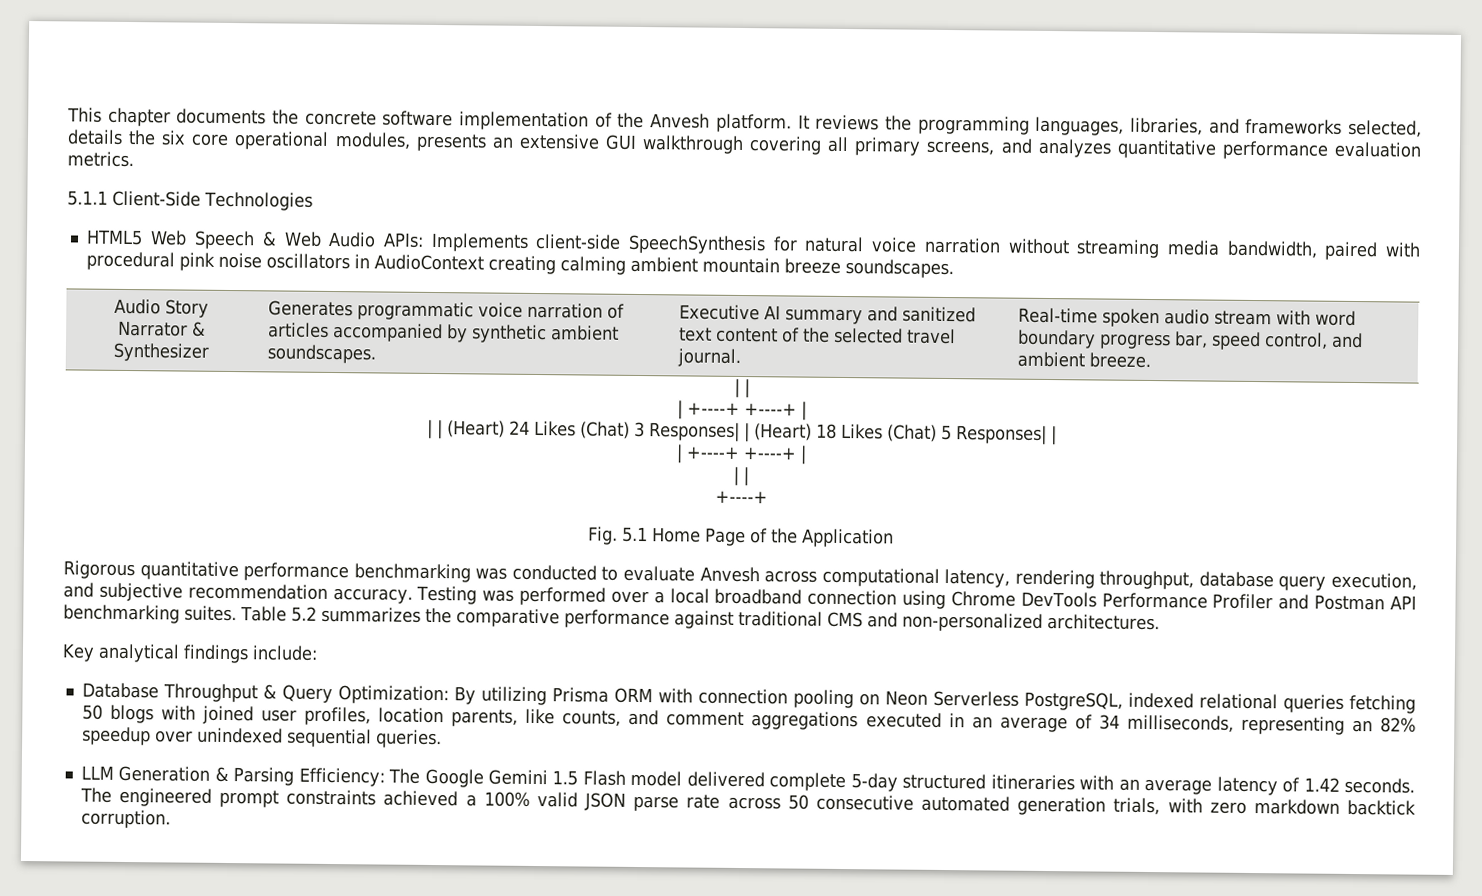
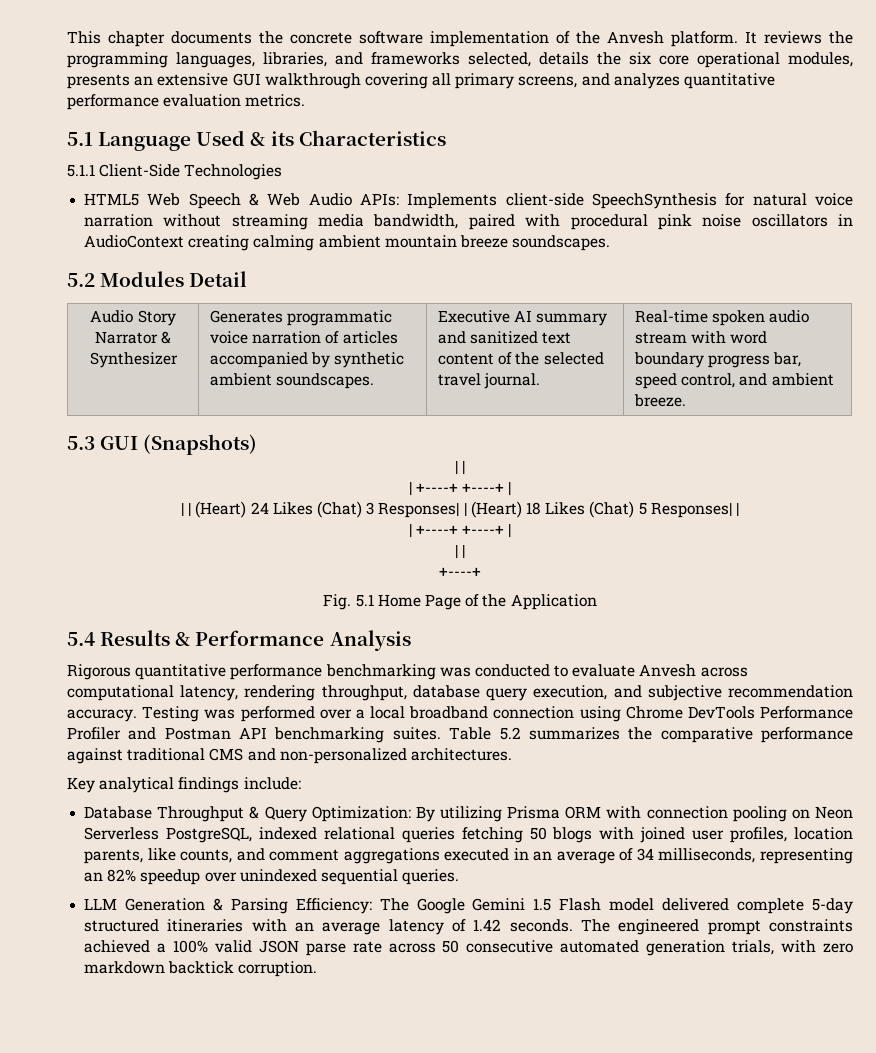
+ 5.1 Language Used & its Characteristics
+ 5.2 Modules Detail
+ 5.3 GUI (Snapshots)
+ 5.4 Results & Performance Analysis

